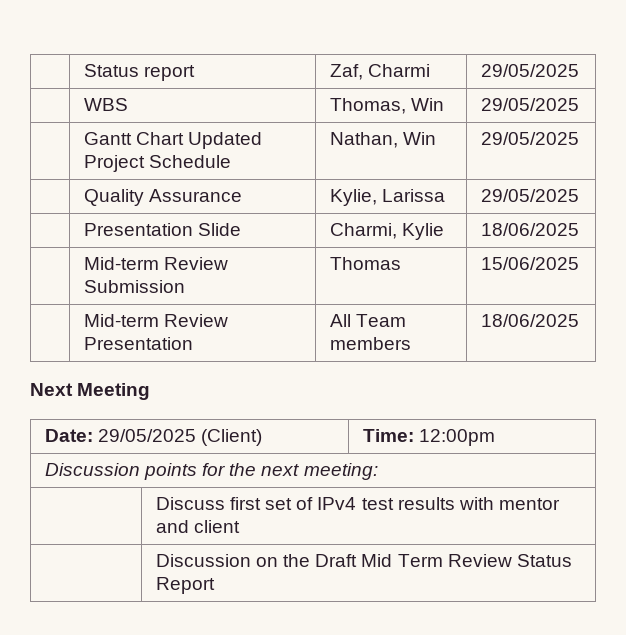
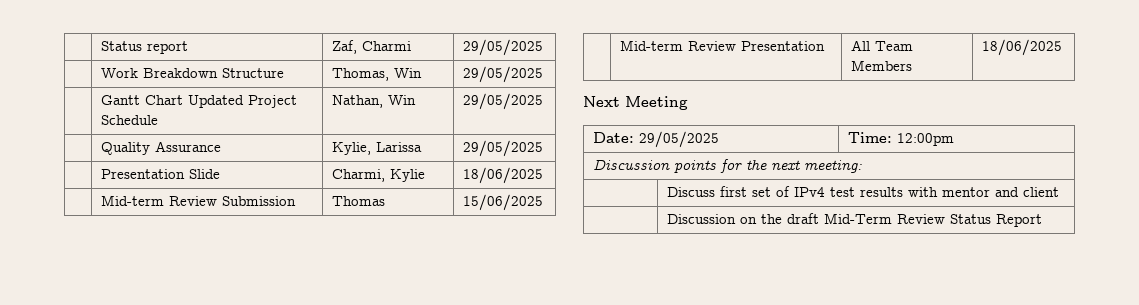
- | WBS | Thomas, Win | 29/05/2025
+ | Work Breakdown Structure | Thomas, Win | 29/05/2025
- | Mid-term Review Presentation | All Team members | 18/06/2025
+ | Mid-term Review Presentation | All Team Members | 18/06/2025
- Date: 29/05/2025 (Client) | Time: 12:00pm
+ Date: 29/05/2025 | Time: 12:00pm
- | Discussion on the Draft Mid Term Review Status Report
+ | Discussion on the draft Mid-Term Review Status Report

